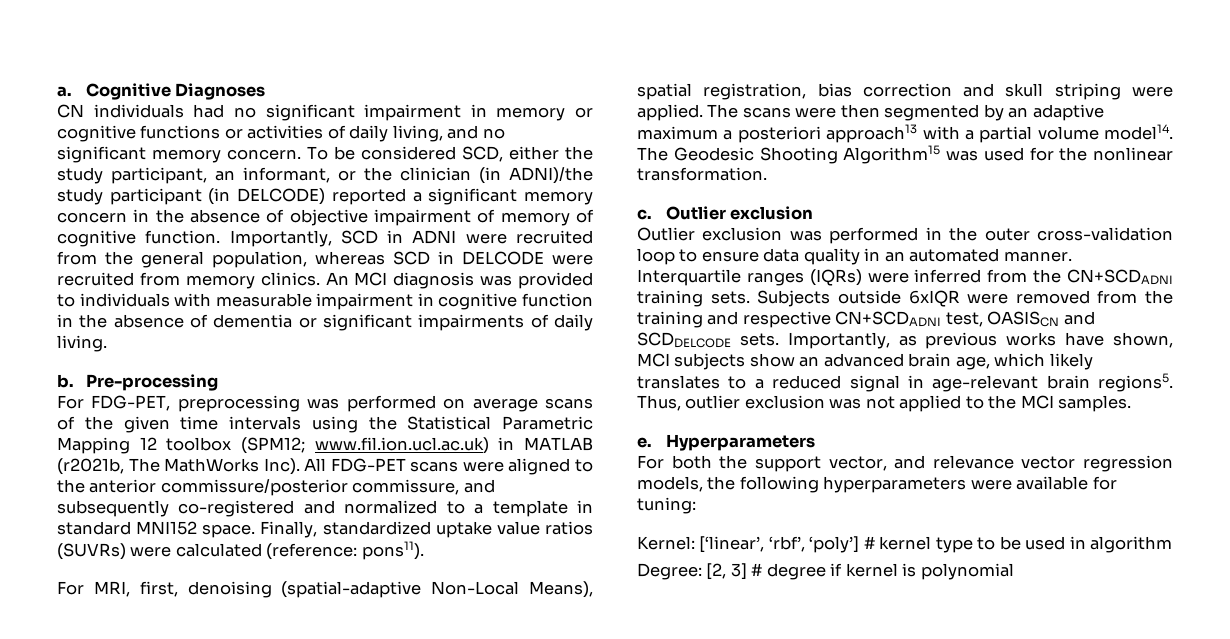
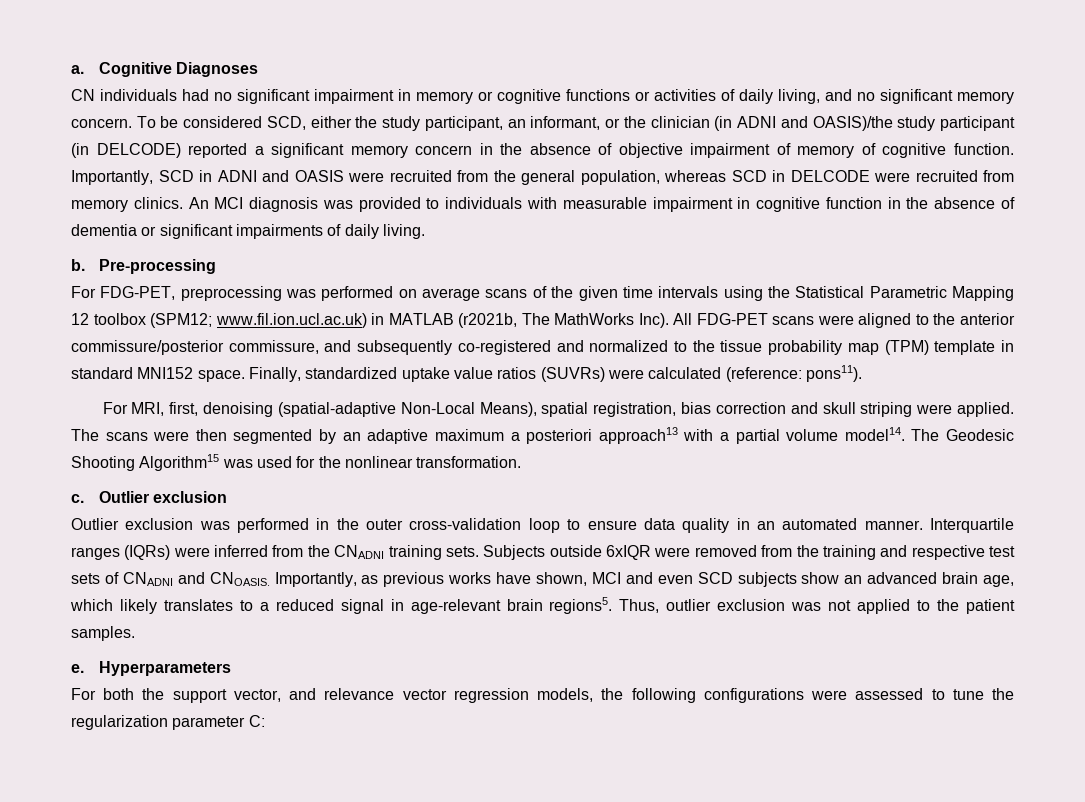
- To be considered SCD, either the study participant, an informant, or the clinician (in ADNI)/the study participant (in DELCODE) reported a significant memory concern in the absence of objective impairment of memory of cognitive function.
+ To be considered SCD, either the study participant, an informant, or the clinician (in ADNI and OASIS)/the study participant (in DELCODE) reported a significant memory concern in the absence of objective impairment of memory of cognitive function.
- Importantly, SCD in ADNI were recruited from the general population, whereas SCD in DELCODE were recruited from memory clinics.
+ Importantly, SCD in ADNI and OASIS were recruited from the general population, whereas SCD in DELCODE were recruited from memory clinics.
- All FDG-PET scans were aligned to the anterior commissure/posterior commissure, and subsequently co-registered and normalized to a template in standard MNI152 space.
+ All FDG-PET scans were aligned to the anterior commissure/posterior commissure, and subsequently co-registered and normalized to the tissue probability map (TPM) template in standard MNI152 space.
- Interquartile ranges (IQRs) were inferred from the CN+SCDADNI training sets.
+ Interquartile ranges (IQRs) were inferred from the CNADNI training sets.
- Subjects outside 6xIQR were removed from the training and respective CN+SCDADNI test, OASISCN and SCDDELCODE sets.
+ Subjects outside 6xIQR were removed from the training and respective test sets of CNADNI and CNOASIS.
- Importantly, as previous works have shown, MCI subjects show an advanced brain age, which likely translates to a reduced signal in age-relevant brain regions5.
+ Importantly, as previous works have shown, MCI and even SCD subjects show an advanced brain age, which likely translates to a reduced signal in age-relevant brain regions5.
- Thus, outlier exclusion was not applied to the MCI samples.
+ Thus, outlier exclusion was not applied to the patient samples.
- For both the support vector, and relevance vector regression models, the following hyperparameters were available for tuning:
- Kernel: [‘linear’, ‘rbf’, ‘poly’] # kernel type to be used in algorithm
- Degree: [2, 3] # degree if kernel is polynomial
+ For both the support vector, and relevance vector regression models, the following configurations were assessed to tune the regularization parameter C:

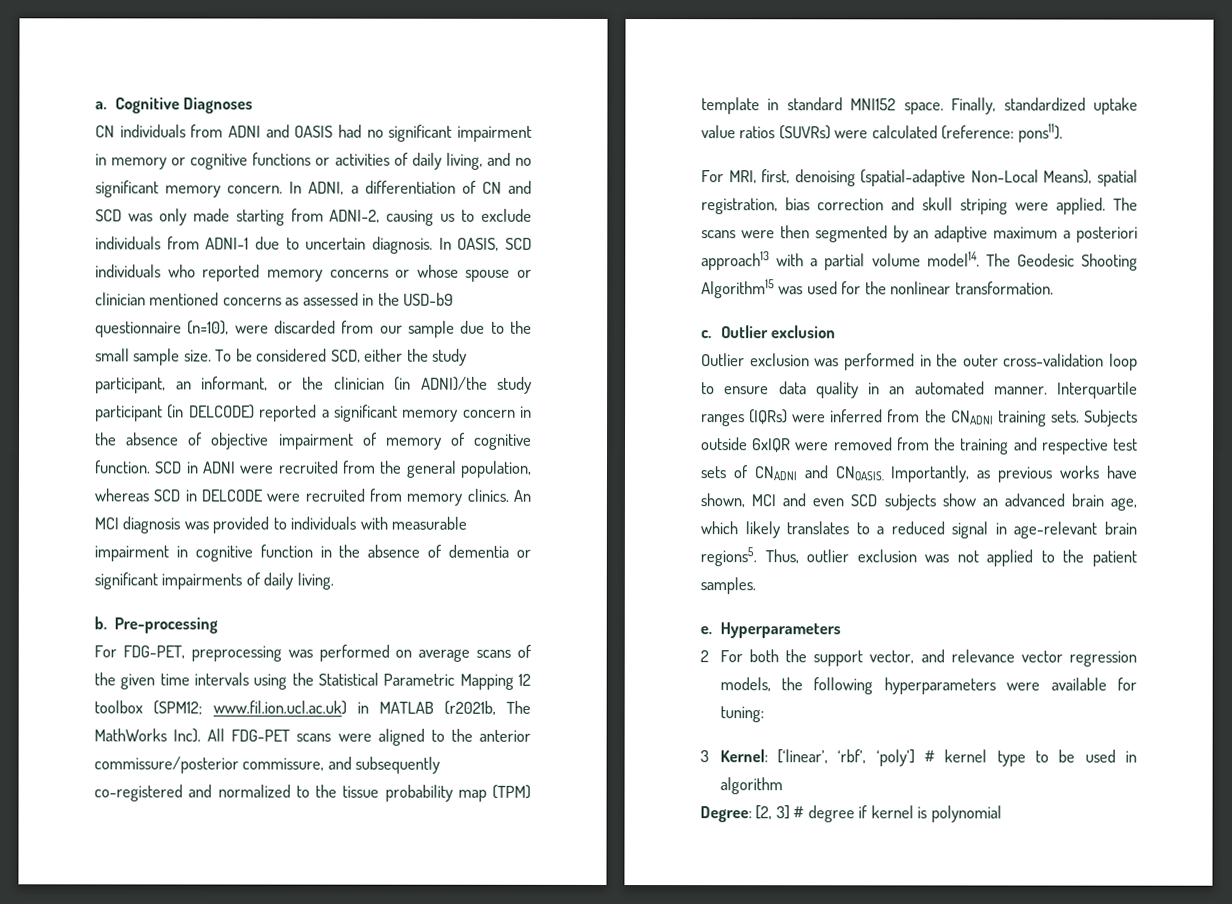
- CN individuals had no significant impairment in memory or cognitive functions or activities of daily living, and no significant memory concern.
+ CN individuals from ADNI and OASIS had no significant impairment in memory or cognitive functions or activities of daily living, and no significant memory concern.
+ In ADNI, a differentiation of CN and SCD was only made starting from ADNI-2, causing us to exclude individuals from ADNI-1 due to uncertain diagnosis. In OASIS, SCD individuals who reported memory concerns or whose spouse or clinician mentioned concerns as assessed in the USD-b9 questionnaire (n=10), were discarded from our sample due to the small sample size.
- To be considered SCD, either the study participant, an informant, or the clinician (in ADNI and OASIS)/the study participant (in DELCODE) reported a significant memory concern in the absence of objective impairment of memory of cognitive function.
+ To be considered SCD, either the study participant, an informant, or the clinician (in ADNI)/the study participant (in DELCODE) reported a significant memory concern in the absence of objective impairment of memory of cognitive function.
- Importantly, SCD in ADNI and OASIS were recruited from the general population, whereas SCD in DELCODE were recruited from memory clinics.
+ SCD in ADNI were recruited from the general population, whereas SCD in DELCODE were recruited from memory clinics.
- For both the support vector, and relevance vector regression models, the following configurations were assessed to tune the regularization parameter C:
+ 2 For both the support vector, and relevance vector regression models, the following hyperparameters were available for tuning:
+ 3 Kernel: [‘linear’, ‘rbf’, ‘poly’] # kernel type to be used in algorithm
+ Degree: [2, 3] # degree if kernel is polynomial

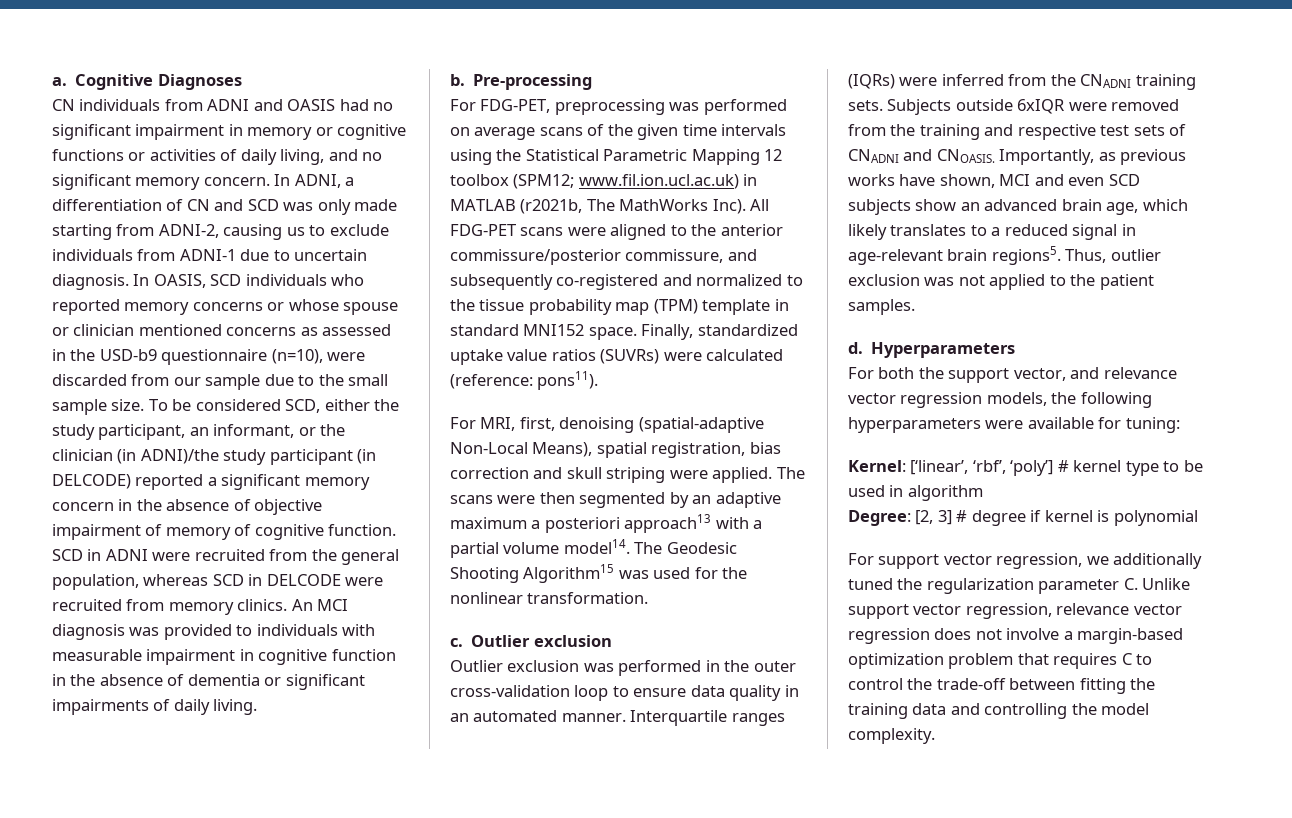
- e.
+ d.
- 2 For both the support vector, and relevance vector regression models, the following hyperparameters were available for tuning:
+ For both the support vector, and relevance vector regression models, the following hyperparameters were available for tuning:
- 3 Kernel: [‘linear’, ‘rbf’, ‘poly’] # kernel type to be used in algorithm
+ Kernel: [‘linear’, ‘rbf’, ‘poly’] # kernel type to be used in algorithm
+ For support vector regression, we additionally tuned the regularization parameter C. Unlike support vector regression, relevance vector regression does not involve a margin-based optimization problem that requires C to control the trade-off between fitting the training data and controlling the model complexity.

